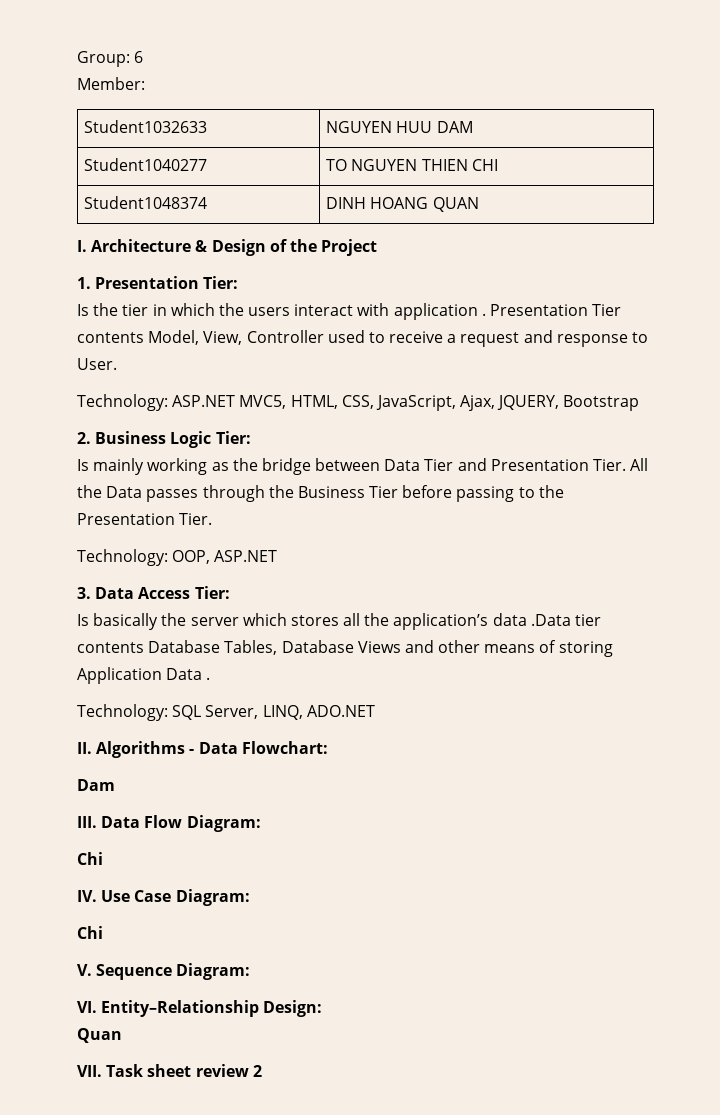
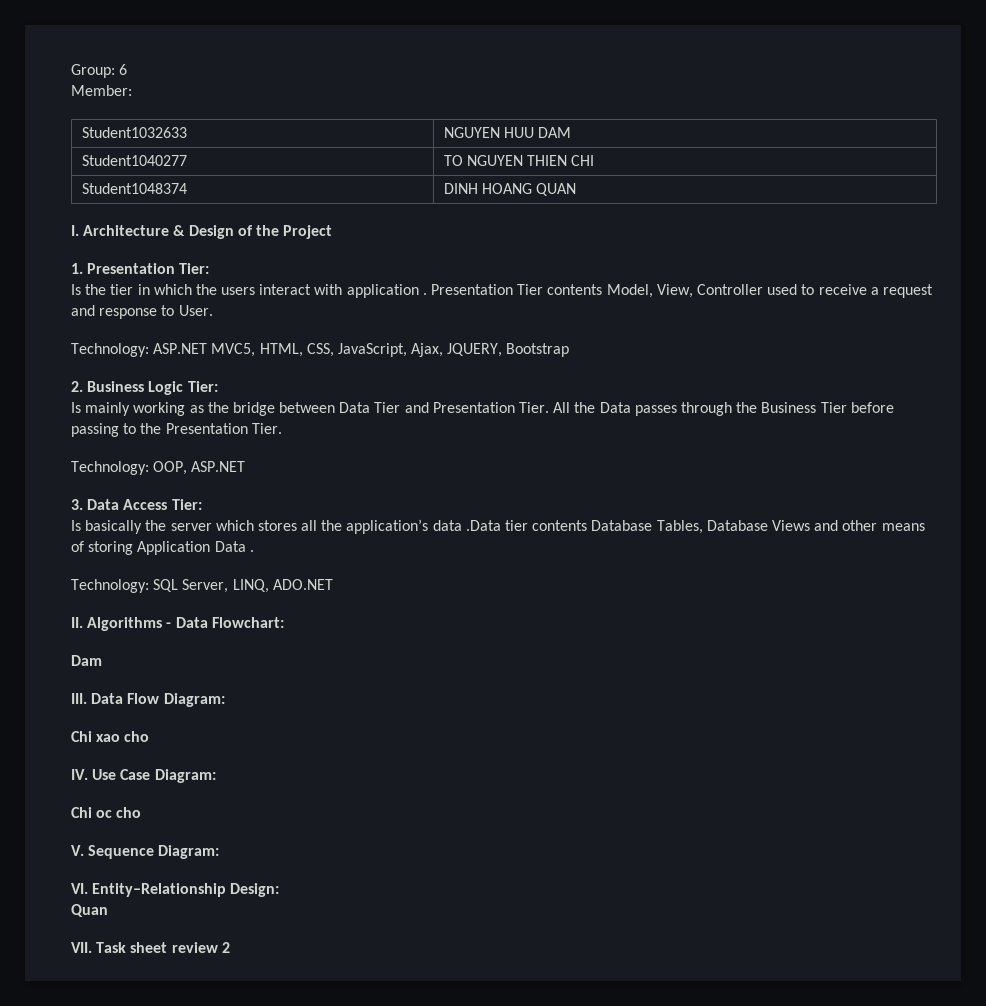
  III. Data Flow Diagram:
- Chi
+ Chi xao cho
  IV. Use Case Diagram:
- Chi
+ Chi oc cho

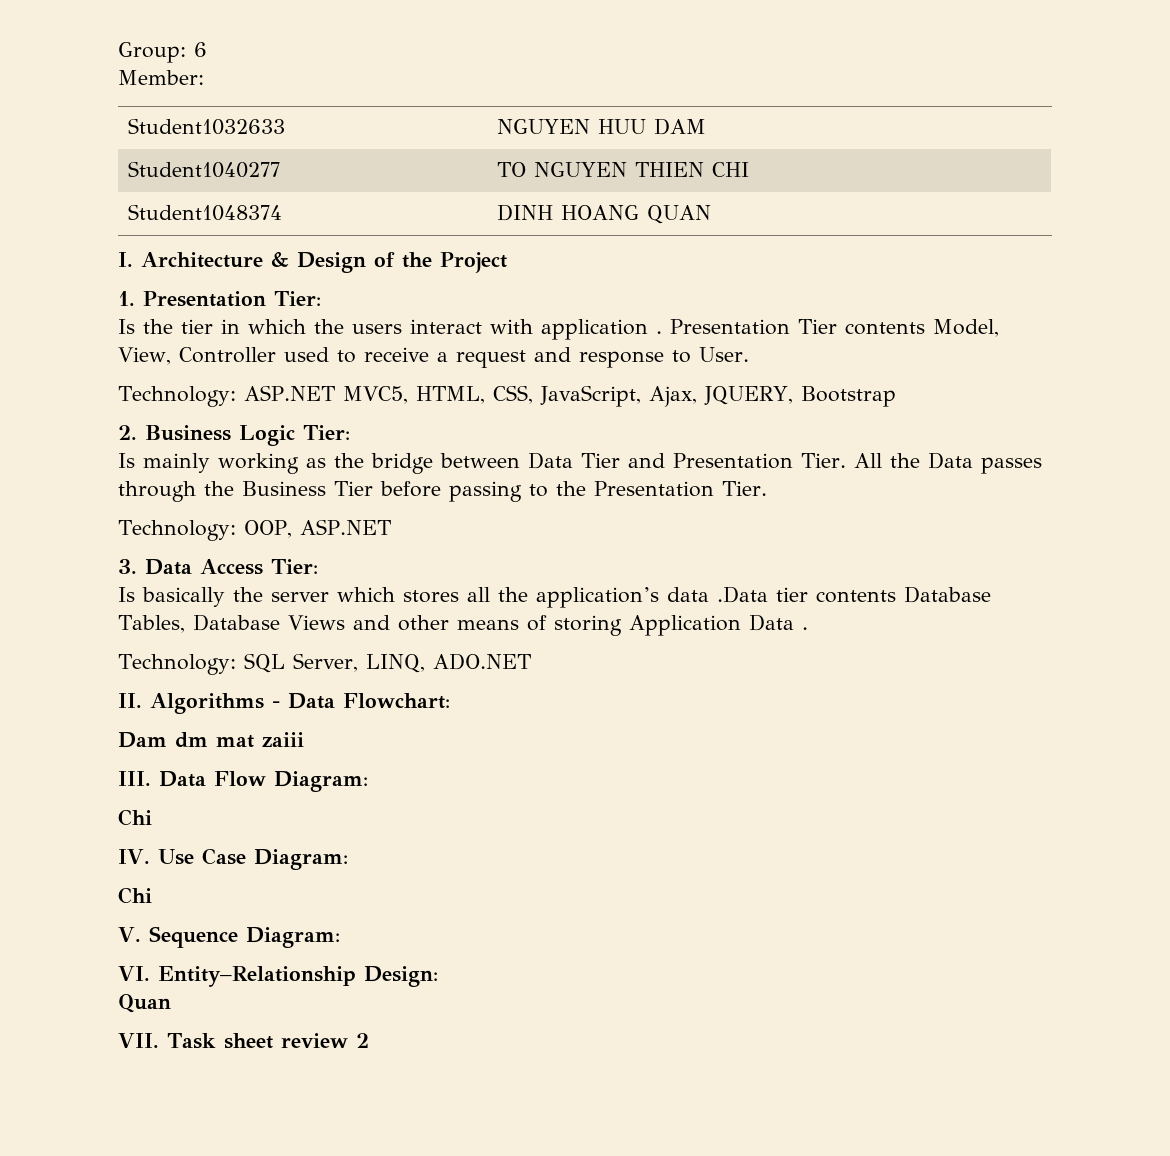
- Dam
+ Dam dm mat zaiii
  III. Data Flow Diagram:
- Chi xao cho
+ Chi
  IV. Use Case Diagram:
- Chi oc cho
+ Chi

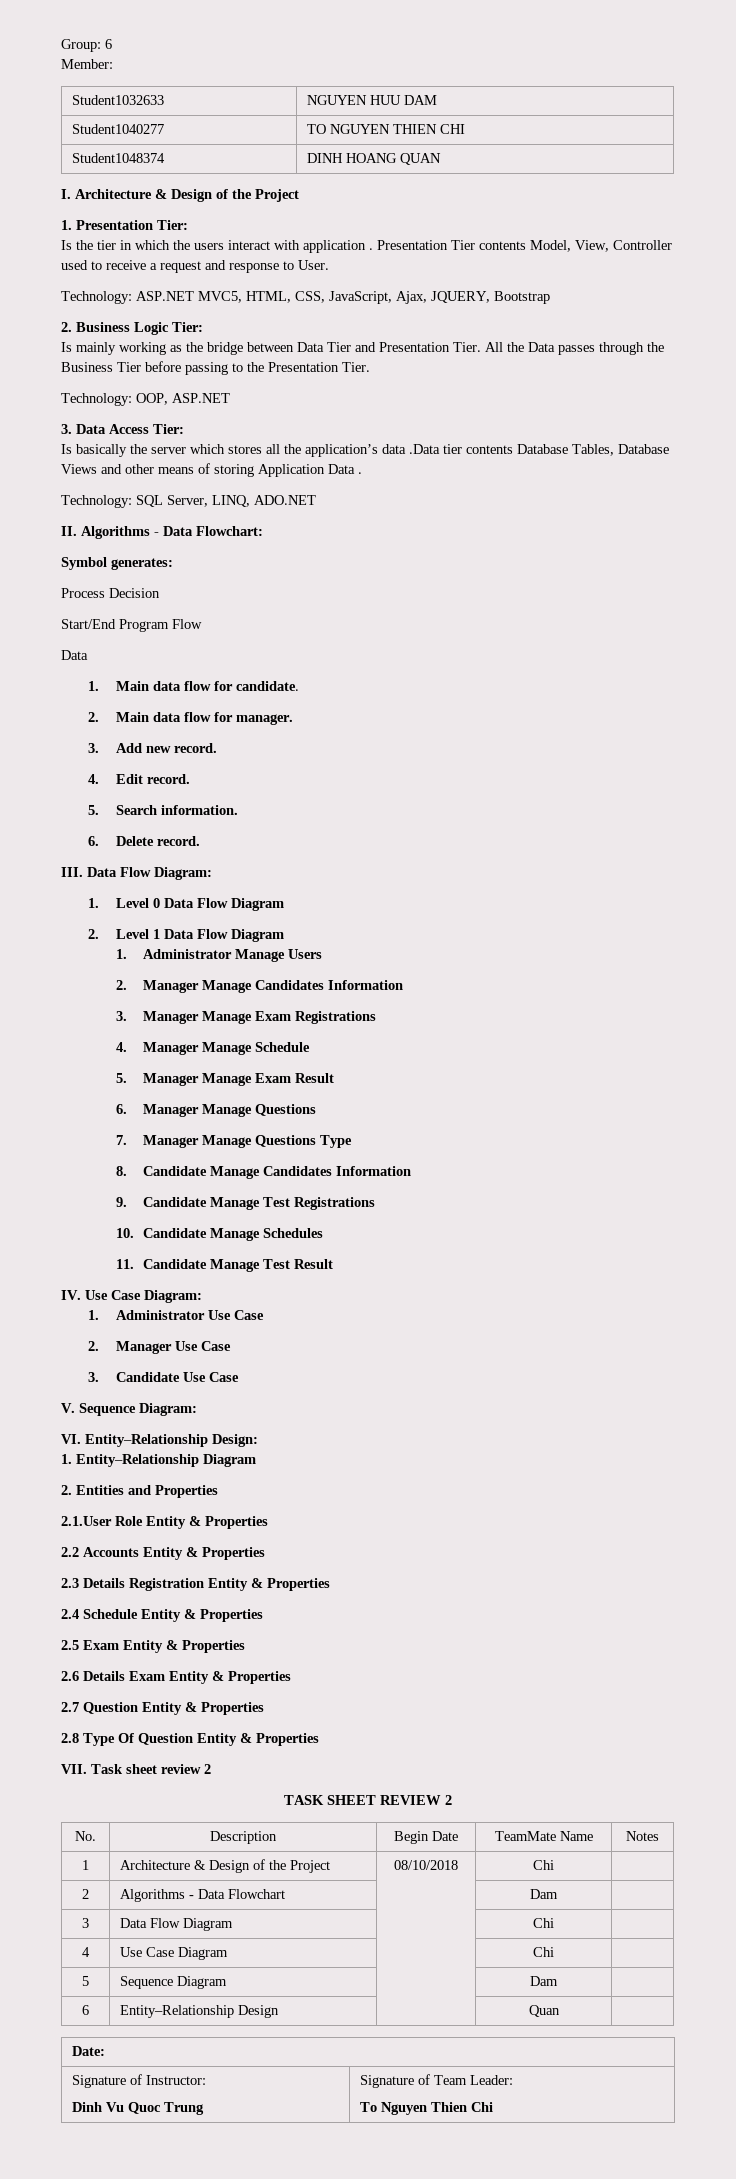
- Dam dm mat zaiii
+ Symbol generates:
+ Process Decision
+ Start/End Program Flow
+ Data
+ 1. Main data flow for candidate.
+ 2. Main data flow for manager.
+ 3. Add new record.
+ 4. Edit record.
+ 5. Search information.
+ 6. Delete record.
  III. Data Flow Diagram:
- Chi
+ 1. Level 0 Data Flow Diagram
+ 2. Level 1 Data Flow Diagram
+ 1. Administrator Manage Users
+ 2. Manager Manage Candidates Information
+ 3. Manager Manage Exam Registrations
+ 4. Manager Manage Schedule
+ 5. Manager Manage Exam Result
+ 6. Manager Manage Questions
+ 7. Manager Manage Questions Type
+ 8. Candidate Manage Candidates Information
+ 9. Candidate Manage Test Registrations
+ 10. Candidate Manage Schedules
+ 11. Candidate Manage Test Result
  IV. Use Case Diagram:
- Chi
+ 1. Administrator Use Case
+ 2. Manager Use Case
+ 3. Candidate Use Case
- Quan
+ 1. Entity–Relationship Diagram
+ 2. Entities and Properties
+ 2.1.User Role Entity & Properties
+ 2.2 Accounts Entity & Properties
+ 2.3 Details Registration Entity & Properties
+ 2.4 Schedule Entity & Properties
+ 2.5 Exam Entity & Properties
+ 2.6 Details Exam Entity & Properties
+ 2.7 Question Entity & Properties
+ 2.8 Type Of Question Entity & Properties
+ TASK SHEET REVIEW 2
+ No. | Description | Begin Date | TeamMate Name | Notes
+ 1 | Architecture & Design of the Project | 08/10/2018 | Chi |
+ 2 | Algorithms - Data Flowchart | | Dam |
+ 3 | Data Flow Diagram | | Chi |
+ 4 | Use Case Diagram | | Chi |
+ 5 | Sequence Diagram | | Dam |
+ 6 | Entity–Relationship Design | | Quan |
+ Date:
+ Signature of Instructor:
+ Dinh Vu Quoc Trung | Signature of Team Leader:
+ To Nguyen Thien Chi

